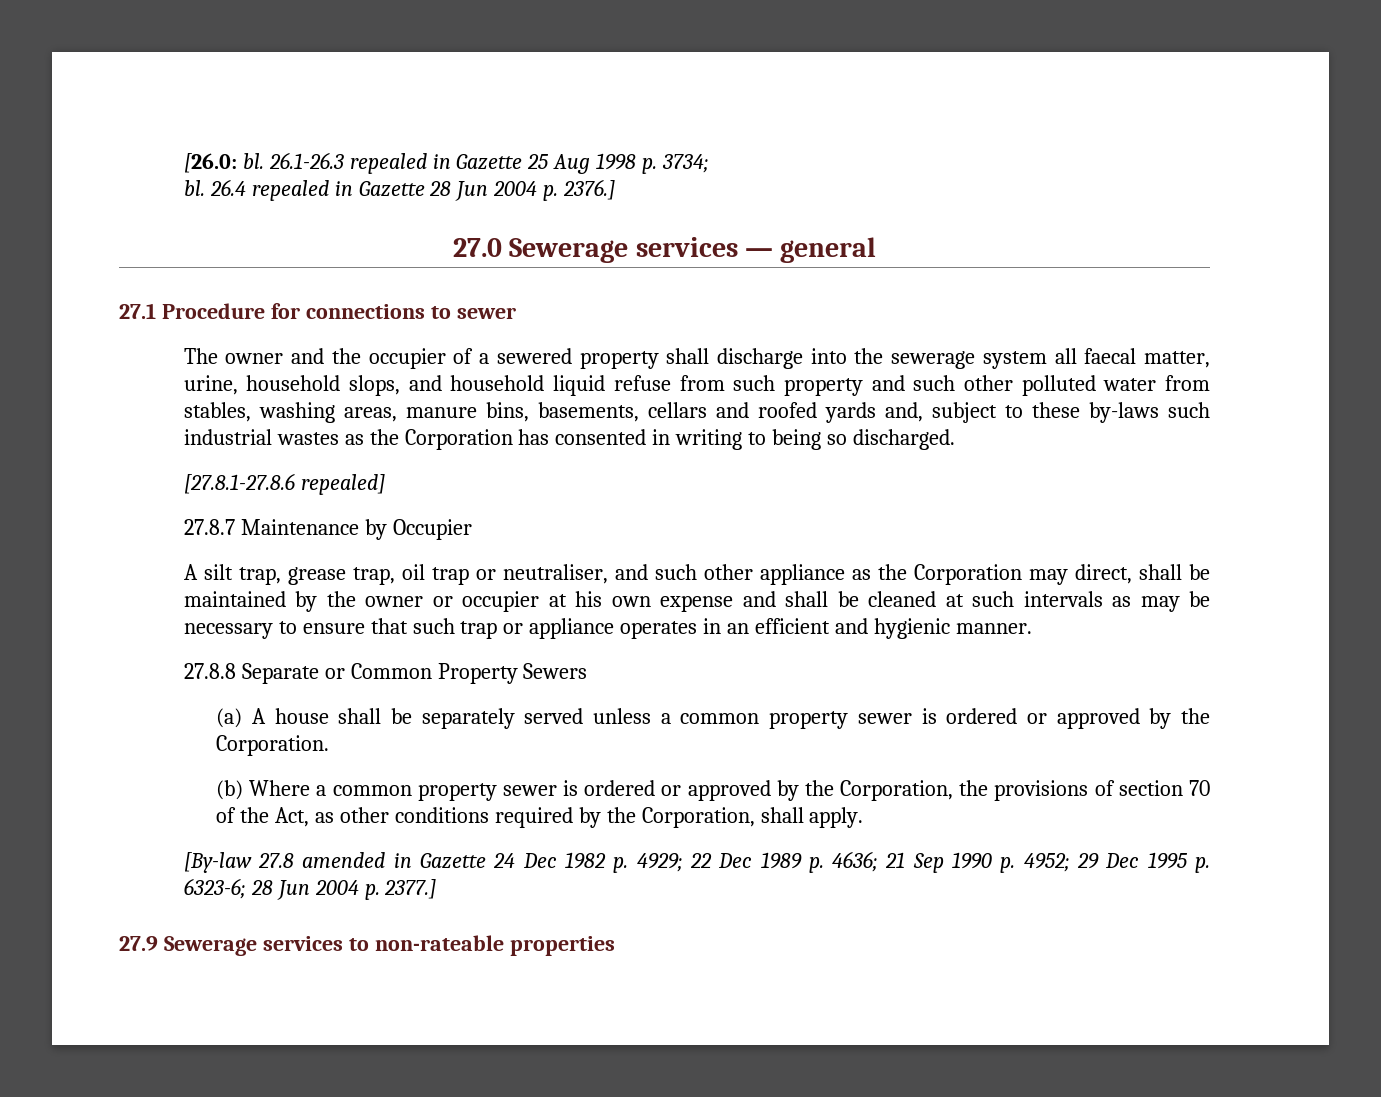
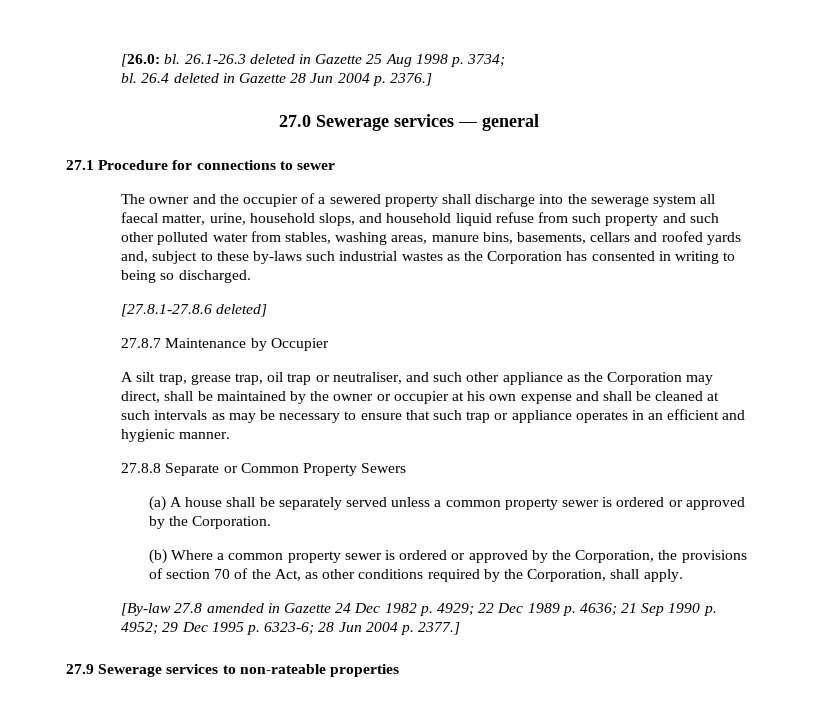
- 26.1-26.3 repealed in Gazette 25 Aug 1998 p. 3734;
+ 26.1-26.3 deleted in Gazette 25 Aug 1998 p. 3734;
- 26.4 repealed in Gazette 28 Jun 2004 p. 2376.]
+ 26.4 deleted in Gazette 28 Jun 2004 p. 2376.]
- [27.8.1-27.8.6 repealed]
+ [27.8.1-27.8.6 deleted]

